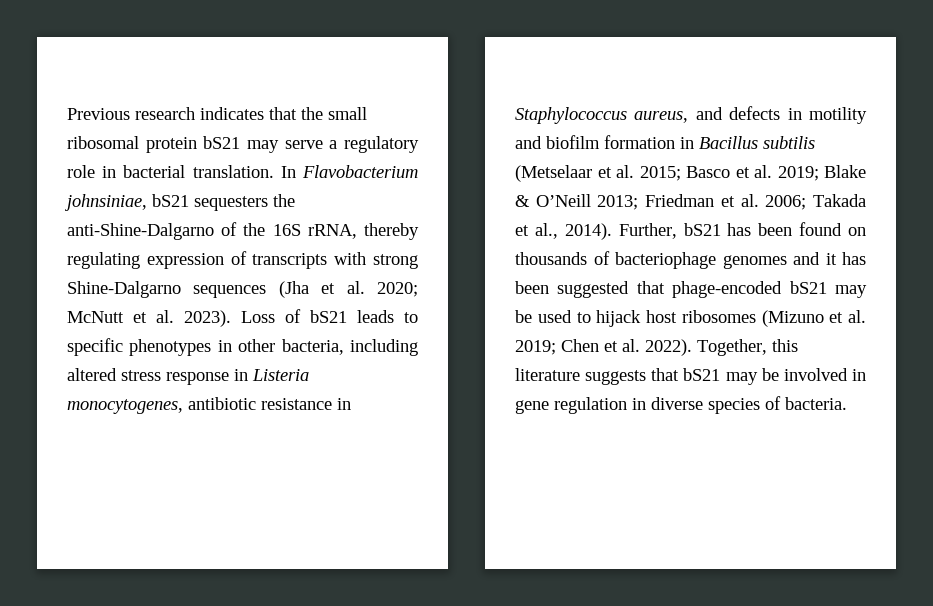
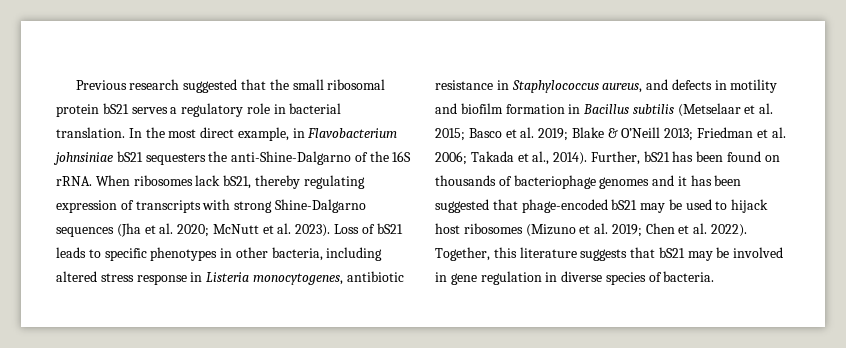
- Previous research indicates that the small ribosomal protein bS21 may serve a regulatory role in bacterial translation.
+ Previous research suggested that the small ribosomal protein bS21 serves a regulatory role in bacterial translation.
- In Flavobacterium johnsiniae, bS21 sequesters the anti-Shine-Dalgarno of the 16S rRNA, thereby regulating expression of transcripts with strong Shine-Dalgarno sequences (Jha et al. 2020; McNutt et al. 2023).
+ In the most direct example, in Flavobacterium johnsiniae bS21 sequesters the anti-Shine-Dalgarno of the 16S rRNA. When ribosomes lack bS21, thereby regulating expression of transcripts with strong Shine-Dalgarno sequences (Jha et al. 2020; McNutt et al. 2023).

